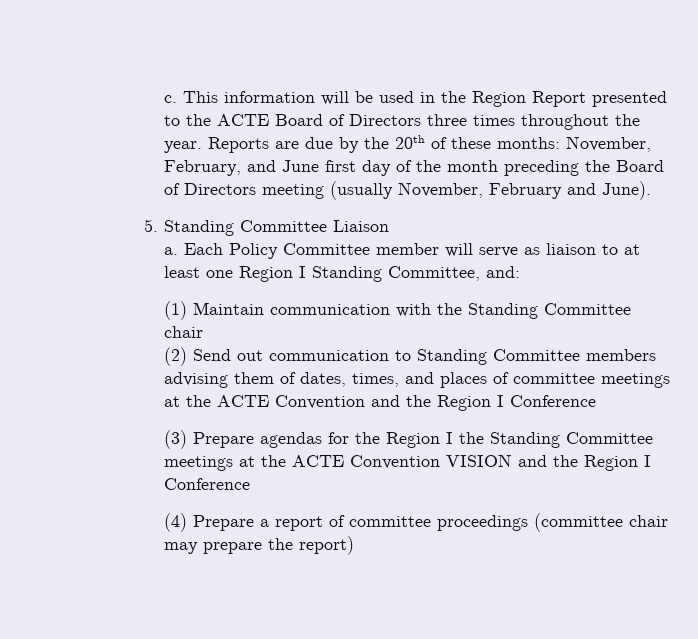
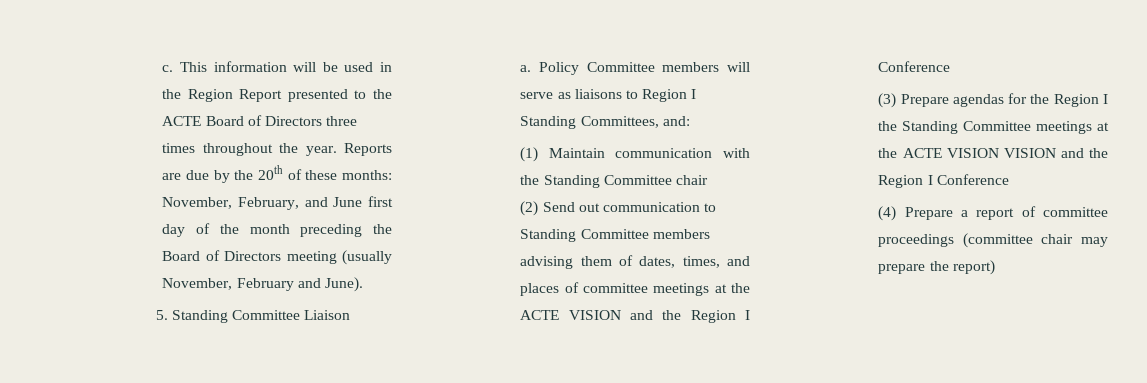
- Each Policy Committee member will serve as liaison to at least one Region I Standing Committee, and:
+ Policy Committee members will serve as liaisons to Region I Standing Committees, and:
- (2) Send out communication to Standing Committee members advising them of dates, times, and places of committee meetings at the ACTE Convention and the Region I Conference
+ (2) Send out communication to Standing Committee members advising them of dates, times, and places of committee meetings at the ACTE VISION and the Region I Conference
- (3) Prepare agendas for the Region I the Standing Committee meetings at the ACTE Convention VISION and the Region I Conference
+ (3) Prepare agendas for the Region I the Standing Committee meetings at the ACTE VISION VISION and the Region I Conference

